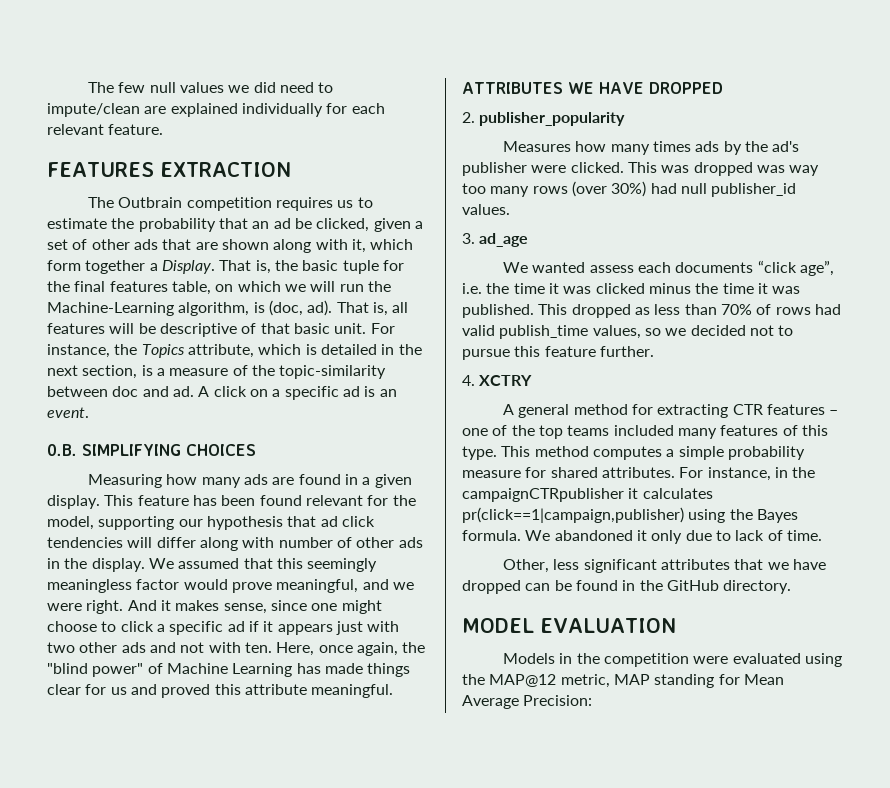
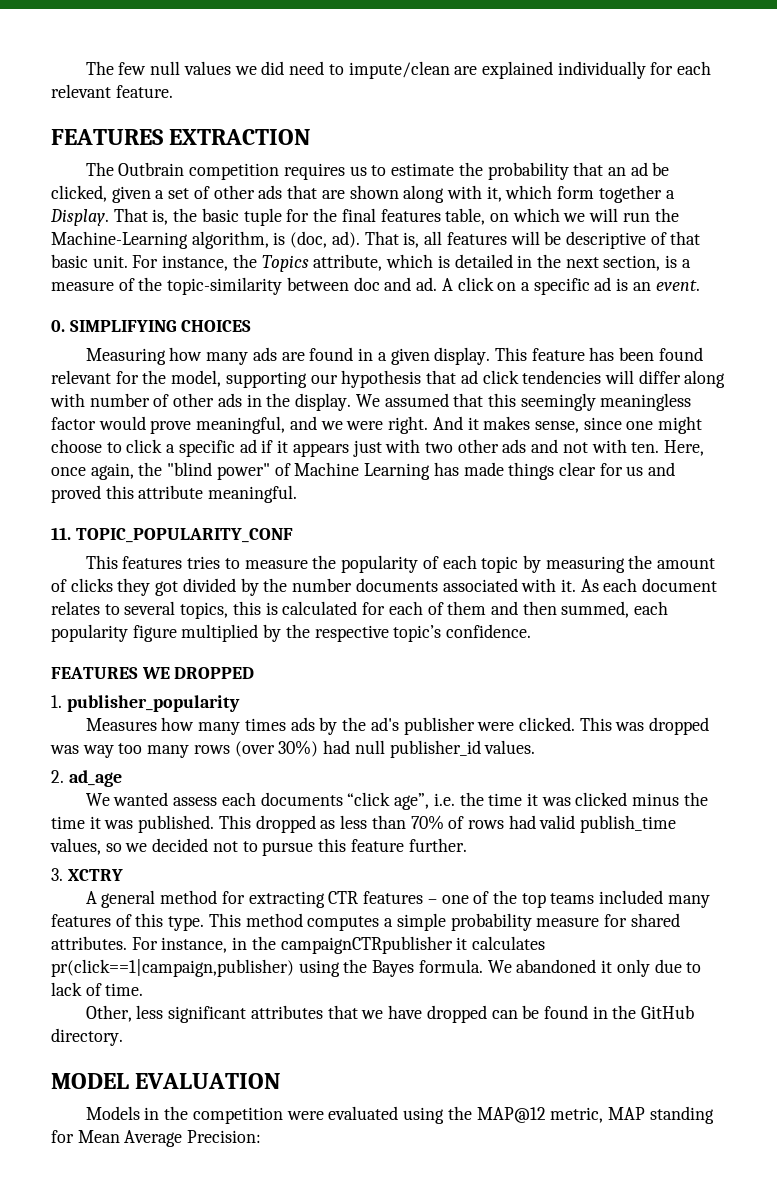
- 0.B. SIMPLIFYING CHOICES
+ 0. SIMPLIFYING CHOICES
- ATTRIBUTES WE HAVE DROPPED
+ 11. TOPIC_POPULARITY_CONF
+ This features tries to measure the popularity of each topic by measuring the amount of clicks they got divided by the number documents associated with it. As each document relates to several topics, this is calculated for each of them and then summed, each popularity figure multiplied by the respective topic’s confidence.
+ FEATURES WE DROPPED
- 2. publisher_popularity
+ 1. publisher_popularity
- 3. ad_age
+ 2. ad_age
- 4. XCTRY
+ 3. XCTRY

